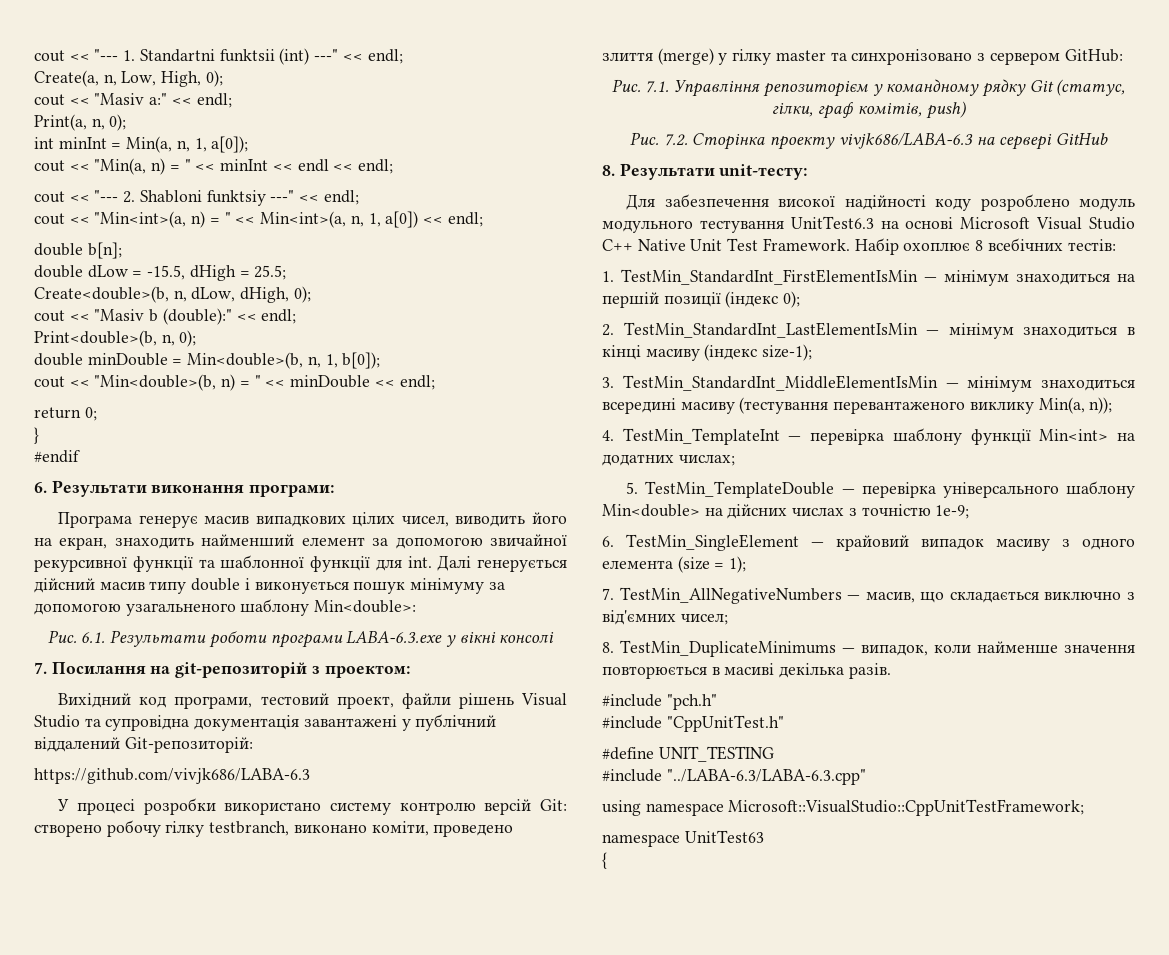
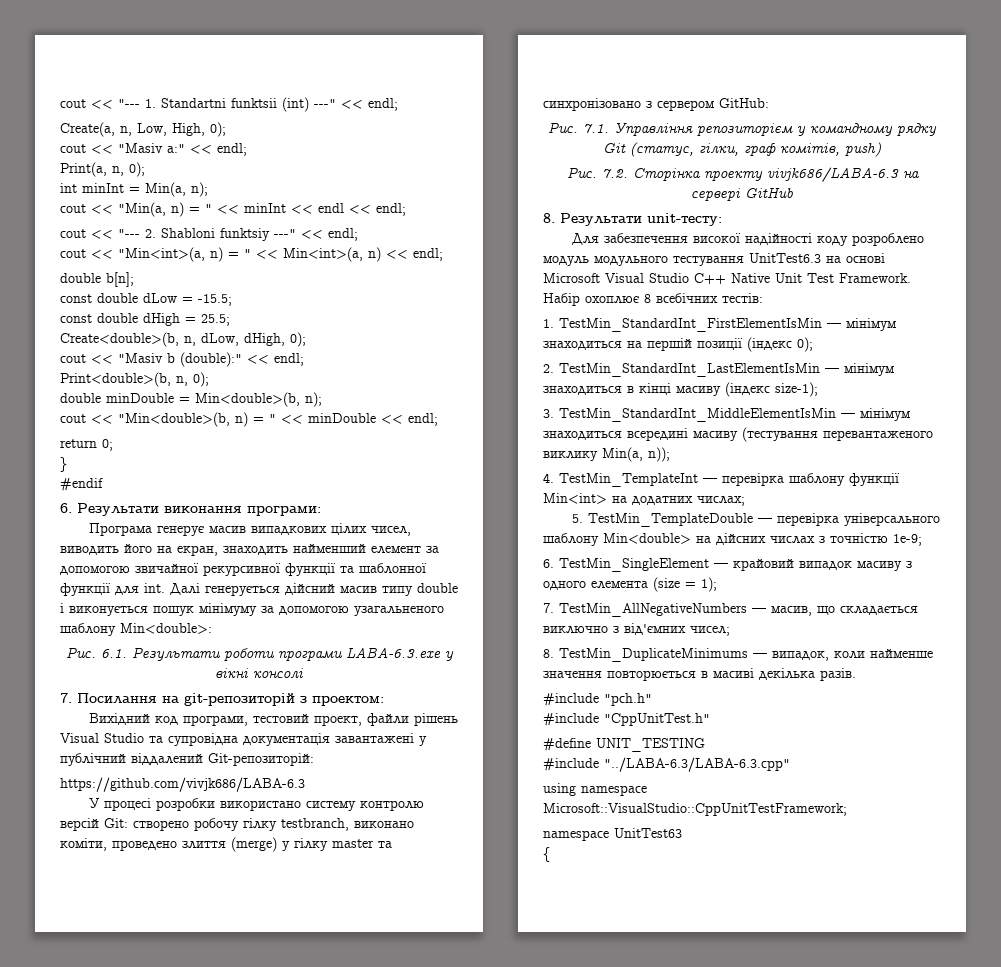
- int minInt = Min(a, n, 1, a[0]);
+ int minInt = Min(a, n);
- cout << "Min<int>(a, n) = " << Min<int>(a, n, 1, a[0]) << endl;
+ cout << "Min<int>(a, n) = " << Min<int>(a, n) << endl;
- double dLow = -15.5, dHigh = 25.5;
+ const double dLow = -15.5;
+ const double dHigh = 25.5;
- double minDouble = Min<double>(b, n, 1, b[0]);
+ double minDouble = Min<double>(b, n);

